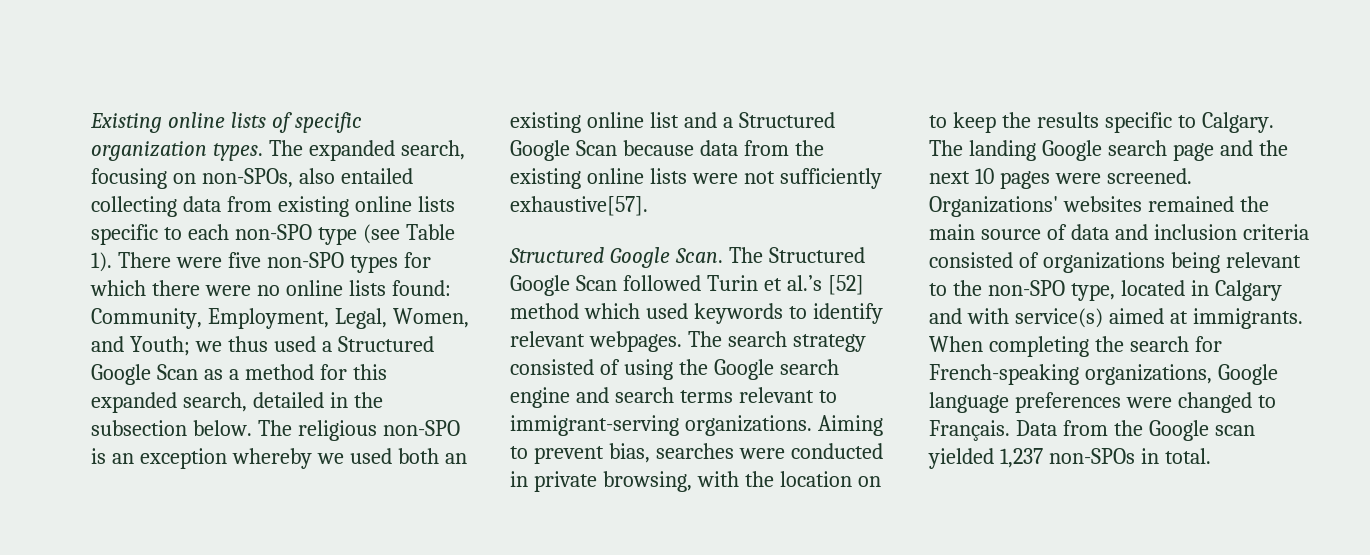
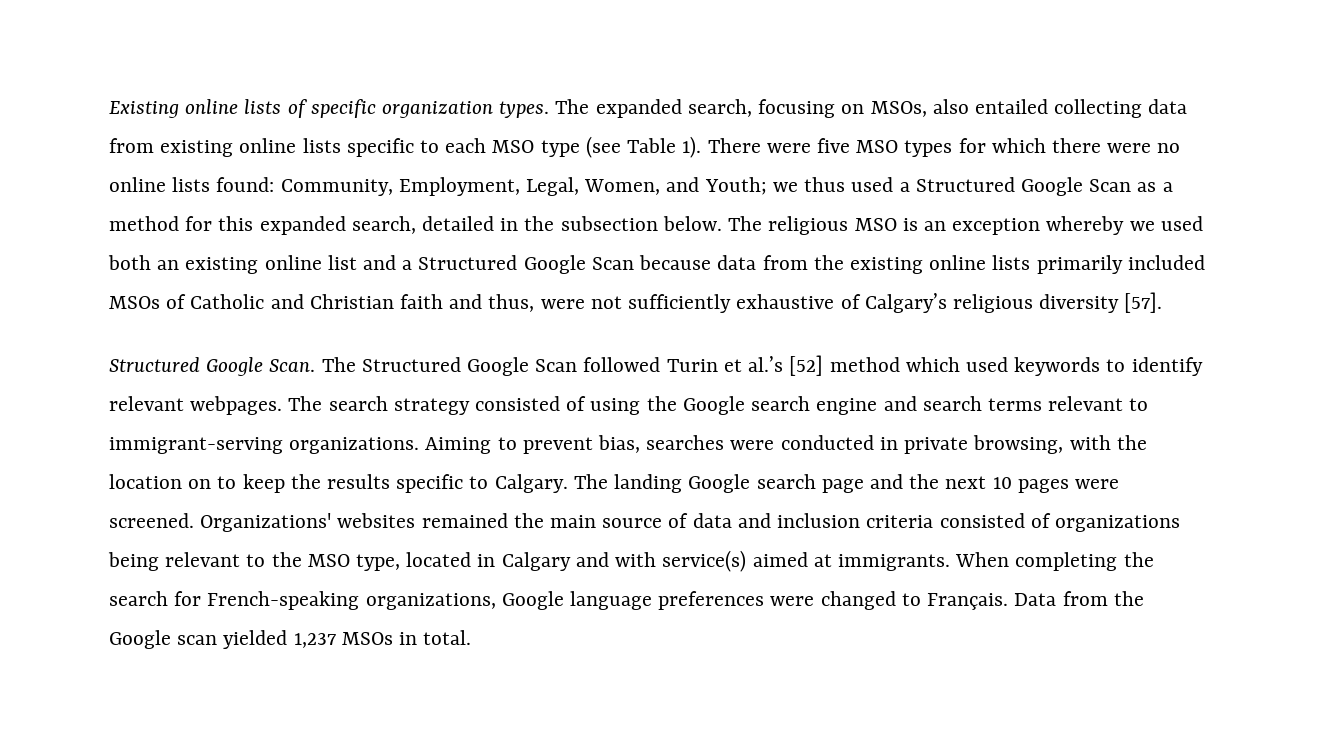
- The expanded search, focusing on non-SPOs, also entailed collecting data from existing online lists specific to each non-SPO type (see Table 1).
+ The expanded search, focusing on MSOs, also entailed collecting data from existing online lists specific to each MSO type (see Table 1).
- There were five non-SPO types for which there were no online lists found: Community, Employment, Legal, Women, and Youth; we thus used a Structured Google Scan as a method for this expanded search, detailed in the subsection below.
+ There were five MSO types for which there were no online lists found: Community, Employment, Legal, Women, and Youth; we thus used a Structured Google Scan as a method for this expanded search, detailed in the subsection below.
- The religious non-SPO is an exception whereby we used both an existing online list and a Structured Google Scan because data from the existing online lists were not sufficiently exhaustive[57].
+ The religious MSO is an exception whereby we used both an existing online list and a Structured Google Scan because data from the existing online lists primarily included MSOs of Catholic and Christian faith and thus, were not sufficiently exhaustive of Calgary’s religious diversity [57].
- Organizations' websites remained the main source of data and inclusion criteria consisted of organizations being relevant to the non-SPO type, located in Calgary and with service(s) aimed at immigrants.
+ Organizations' websites remained the main source of data and inclusion criteria consisted of organizations being relevant to the MSO type, located in Calgary and with service(s) aimed at immigrants.
- Data from the Google scan yielded 1,237 non-SPOs in total.
+ Data from the Google scan yielded 1,237 MSOs in total.

